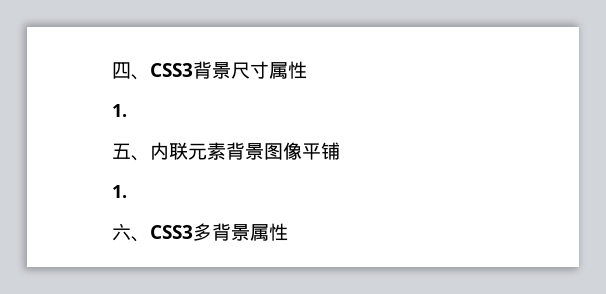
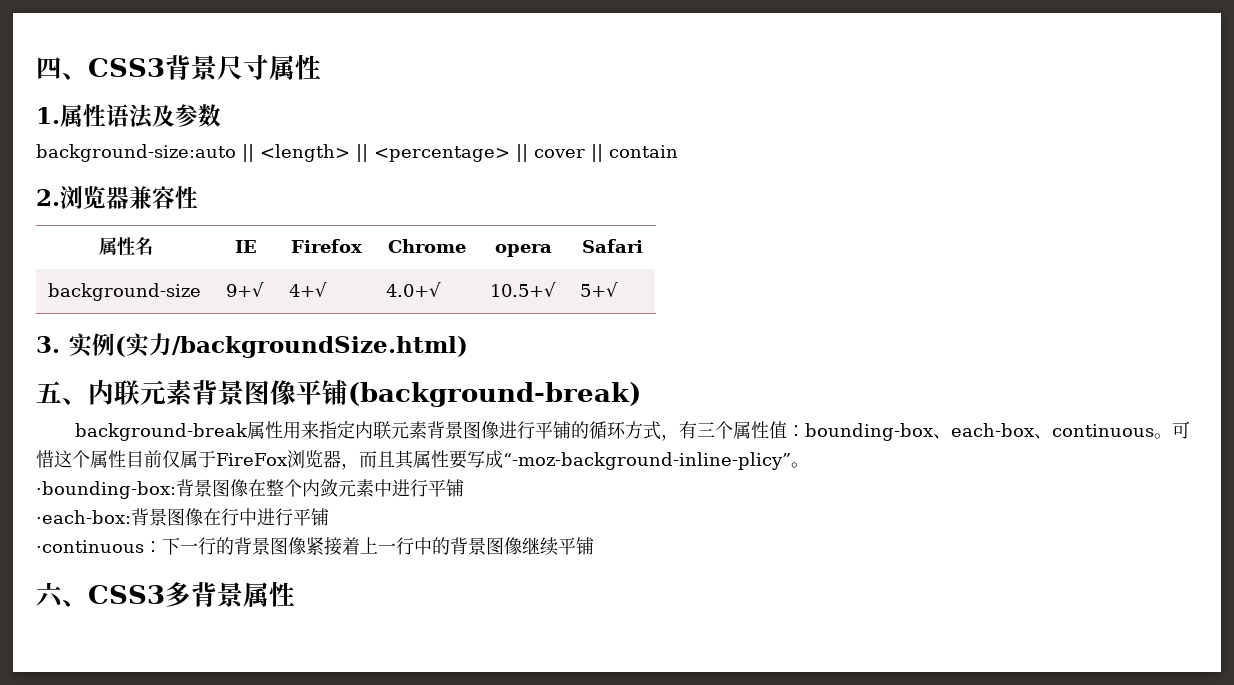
  四、CSS3背景尺寸属性
- 1.
+ 1.属性语法及参数
+ background-size:auto || <length> || <percentage> || cover || contain
+ 2.浏览器兼容性
+ 属性名 | IE | Firefox | Chrome | opera | Safari
+ background-size | 9+√ | 4+√ | 4.0+√ | 10.5+√ | 5+√
+ 3.实例(实力/backgroundSize.html)
- 五、内联元素背景图像平铺
- 1.
+ 五、内联元素背景图像平铺(background-break)
+ background-break属性用来指定内联元素背景图像进行平铺的循环方式，有三个属性值：bounding-box、each-box、continuous。可惜这个属性目前仅属于FireFox浏览器，而且其属性要写成“-moz-background-inline-plicy”。
+ ·bounding-box:背景图像在整个内敛元素中进行平铺
+ ·each-box:背景图像在行中进行平铺
+ ·continuous：下一行的背景图像紧接着上一行中的背景图像继续平铺

